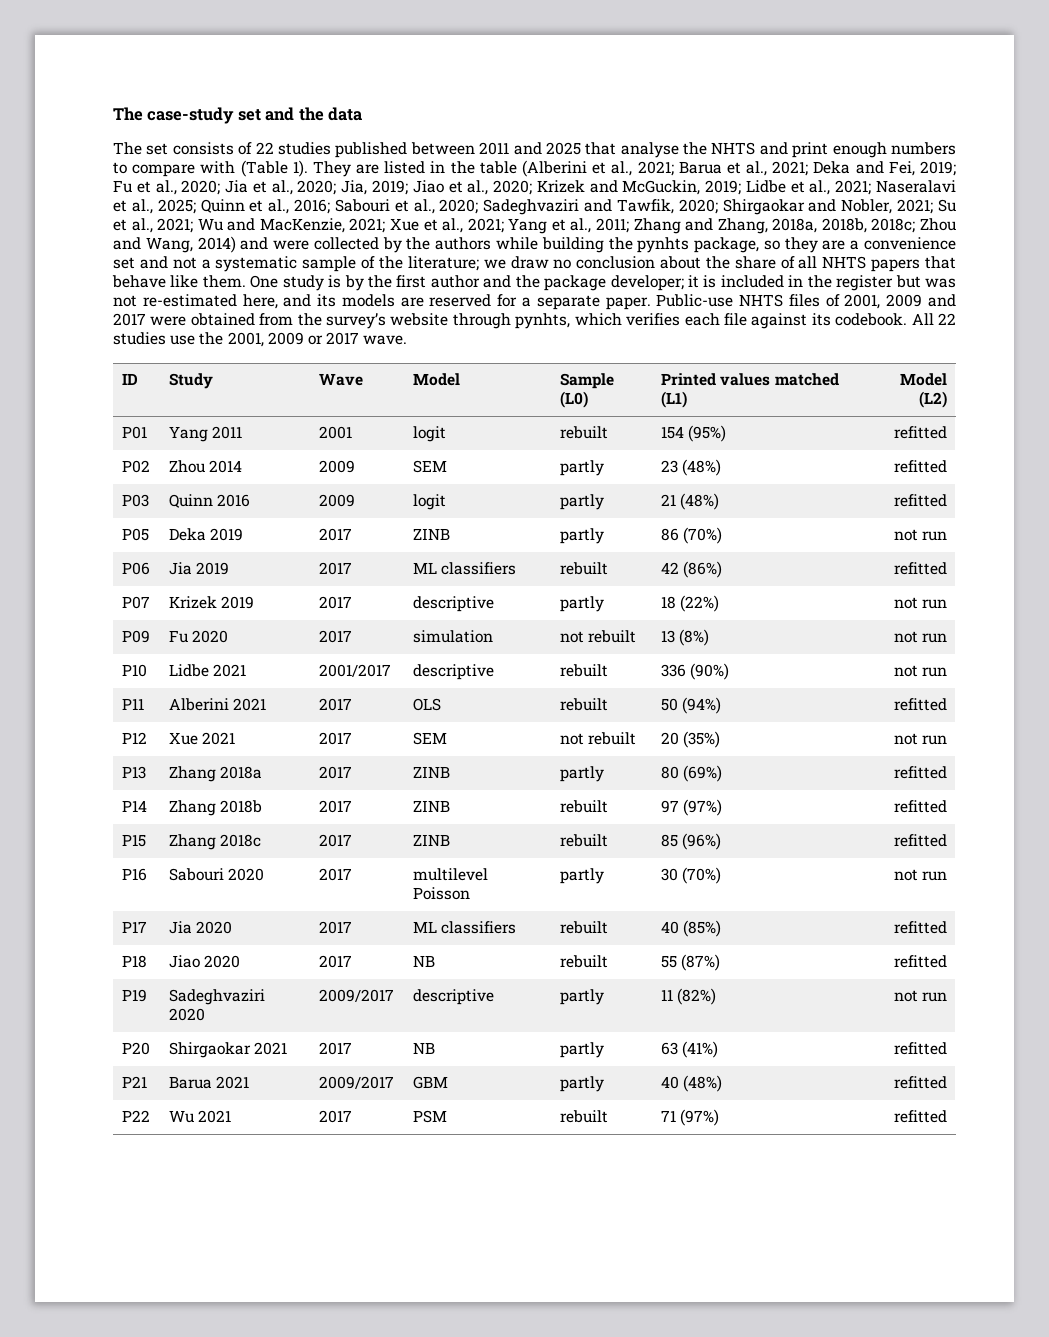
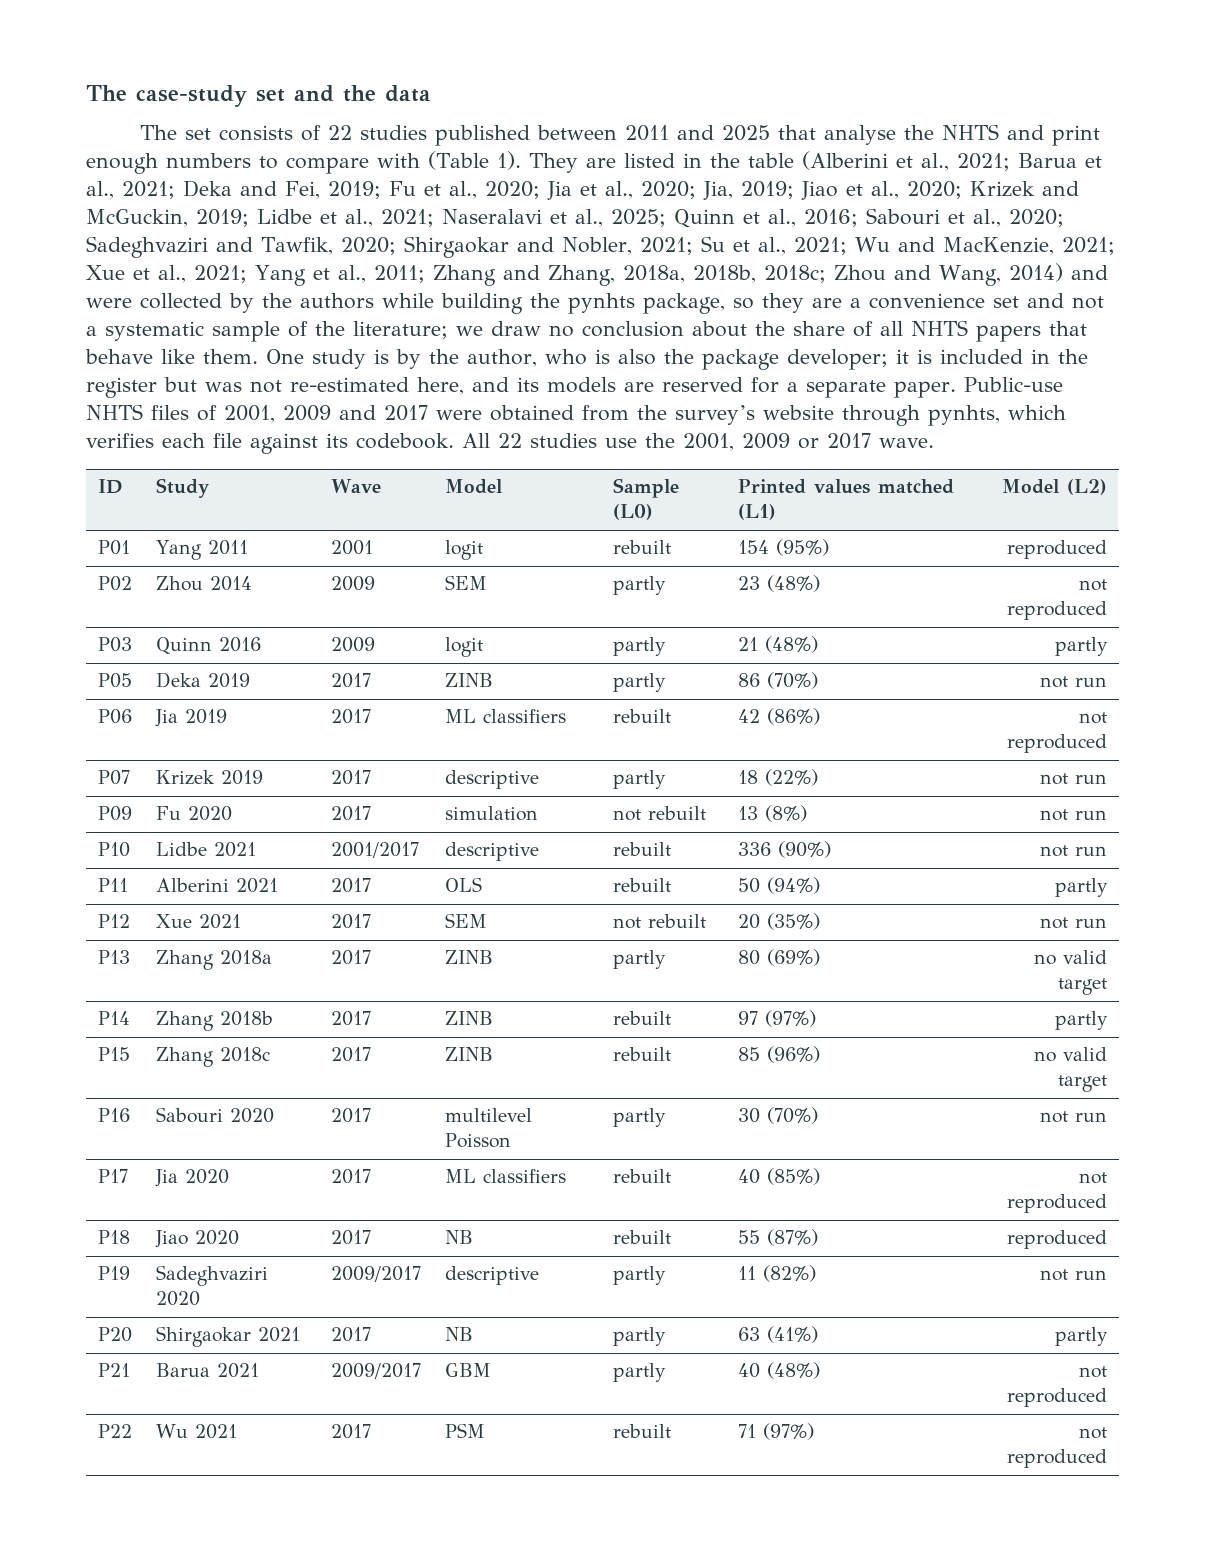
- One study is by the first author and the package developer; it is included in the register but was not re-estimated here, and its models are reserved for a separate paper.
+ One study is by the author, who is also the package developer; it is included in the register but was not re-estimated here, and its models are reserved for a separate paper.
- P01 | Yang 2011 | 2001 | logit | rebuilt | 154 (95%) | refitted
+ P01 | Yang 2011 | 2001 | logit | rebuilt | 154 (95%) | reproduced
- P02 | Zhou 2014 | 2009 | SEM | partly | 23 (48%) | refitted
+ P02 | Zhou 2014 | 2009 | SEM | partly | 23 (48%) | not reproduced
- P03 | Quinn 2016 | 2009 | logit | partly | 21 (48%) | refitted
+ P03 | Quinn 2016 | 2009 | logit | partly | 21 (48%) | partly
- P06 | Jia 2019 | 2017 | ML classifiers | rebuilt | 42 (86%) | refitted
+ P06 | Jia 2019 | 2017 | ML classifiers | rebuilt | 42 (86%) | not reproduced
- P11 | Alberini 2021 | 2017 | OLS | rebuilt | 50 (94%) | refitted
+ P11 | Alberini 2021 | 2017 | OLS | rebuilt | 50 (94%) | partly
- P13 | Zhang 2018a | 2017 | ZINB | partly | 80 (69%) | refitted
+ P13 | Zhang 2018a | 2017 | ZINB | partly | 80 (69%) | no valid target
- P14 | Zhang 2018b | 2017 | ZINB | rebuilt | 97 (97%) | refitted
+ P14 | Zhang 2018b | 2017 | ZINB | rebuilt | 97 (97%) | partly
- P15 | Zhang 2018c | 2017 | ZINB | rebuilt | 85 (96%) | refitted
+ P15 | Zhang 2018c | 2017 | ZINB | rebuilt | 85 (96%) | no valid target
- P17 | Jia 2020 | 2017 | ML classifiers | rebuilt | 40 (85%) | refitted
+ P17 | Jia 2020 | 2017 | ML classifiers | rebuilt | 40 (85%) | not reproduced
- P18 | Jiao 2020 | 2017 | NB | rebuilt | 55 (87%) | refitted
+ P18 | Jiao 2020 | 2017 | NB | rebuilt | 55 (87%) | reproduced
- P20 | Shirgaokar 2021 | 2017 | NB | partly | 63 (41%) | refitted
+ P20 | Shirgaokar 2021 | 2017 | NB | partly | 63 (41%) | partly
- P21 | Barua 2021 | 2009/2017 | GBM | partly | 40 (48%) | refitted
+ P21 | Barua 2021 | 2009/2017 | GBM | partly | 40 (48%) | not reproduced
- P22 | Wu 2021 | 2017 | PSM | rebuilt | 71 (97%) | refitted
+ P22 | Wu 2021 | 2017 | PSM | rebuilt | 71 (97%) | not reproduced

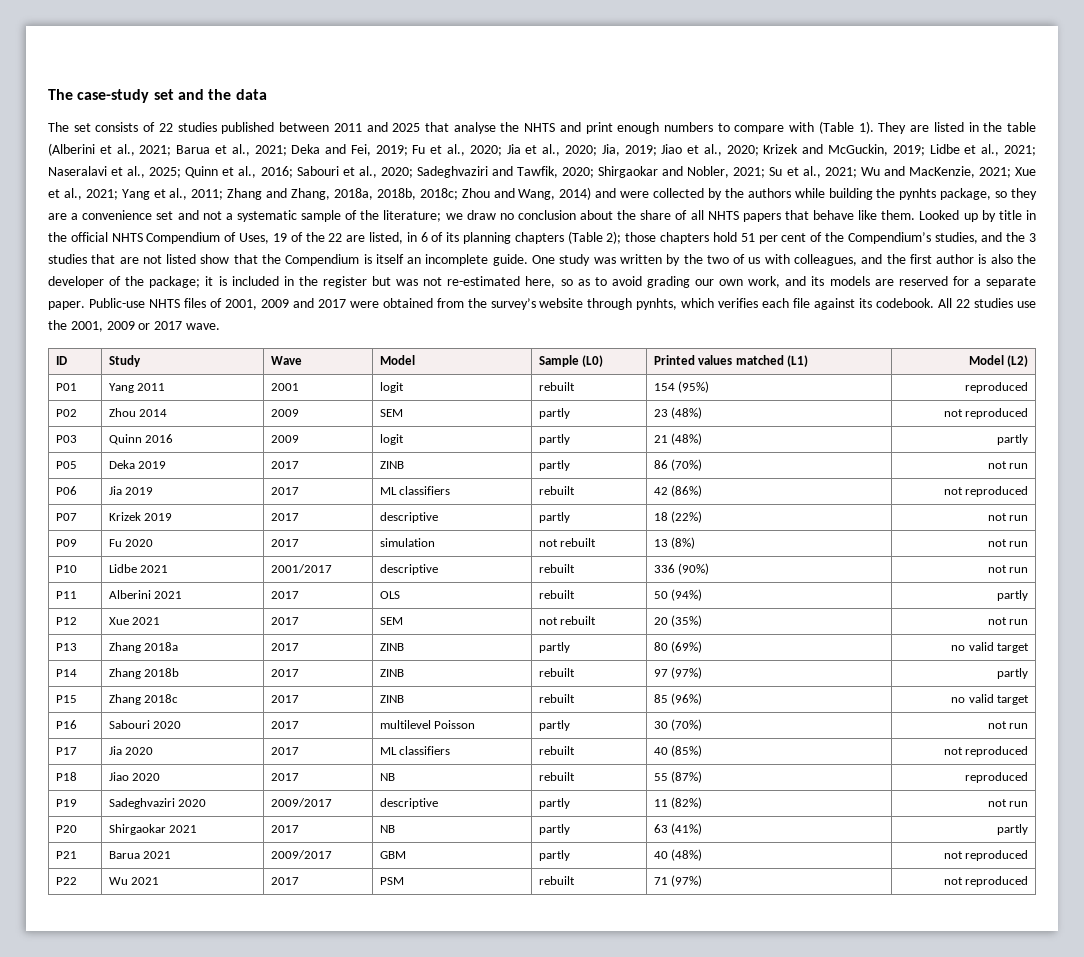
- One study is by the author, who is also the package developer; it is included in the register but was not re-estimated here, and its models are reserved for a separate paper.
+ Looked up by title in the official NHTS Compendium of Uses, 19 of the 22 are listed, in 6 of its planning chapters (Table 2); those chapters hold 51 per cent of the Compendium’s studies, and the 3 studies that are not listed show that the Compendium is itself an incomplete guide. One study was written by the two of us with colleagues, and the first author is also the developer of the package; it is included in the register but was not re-estimated here, so as to avoid grading our own work, and its models are reserved for a separate paper.

